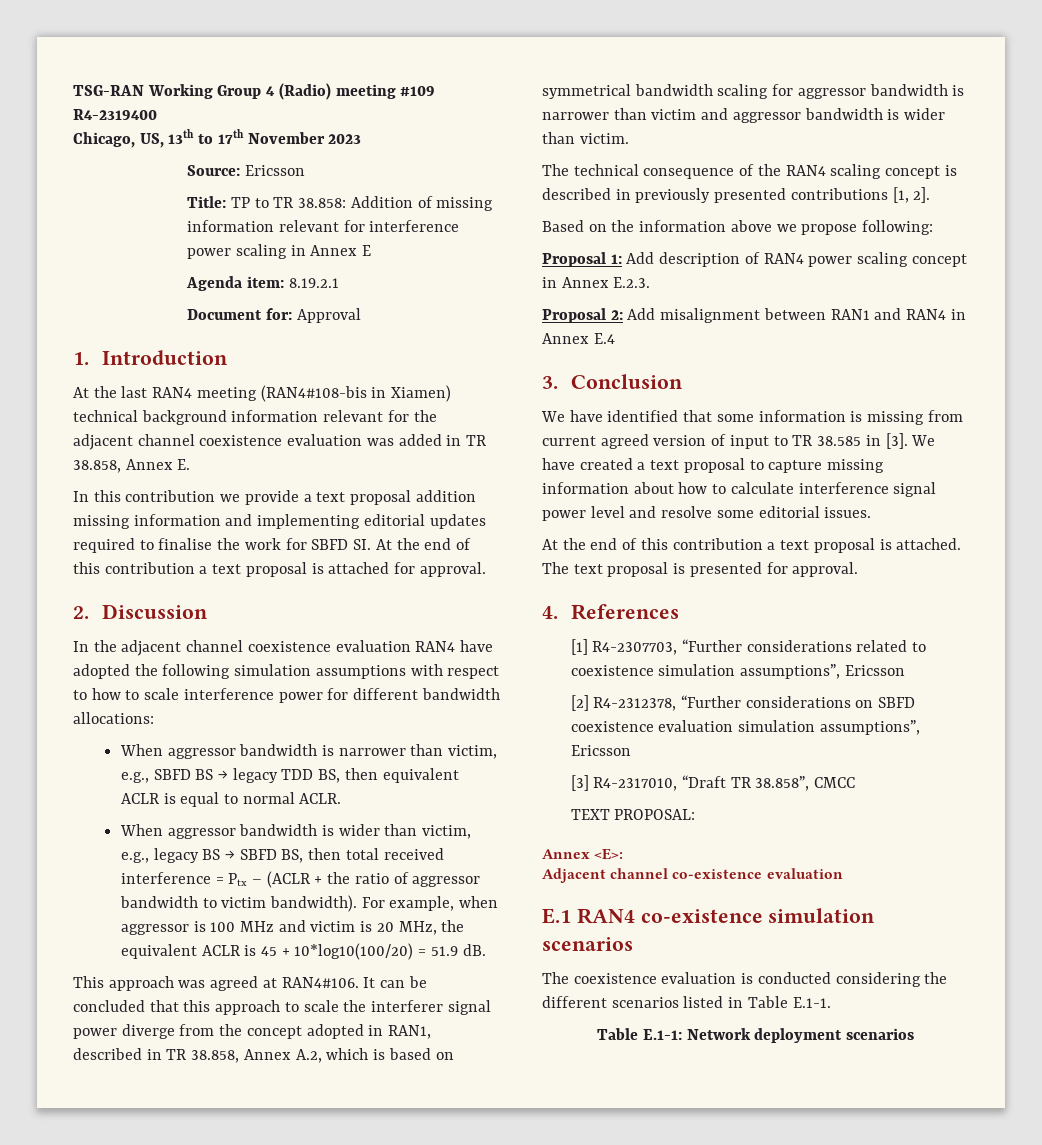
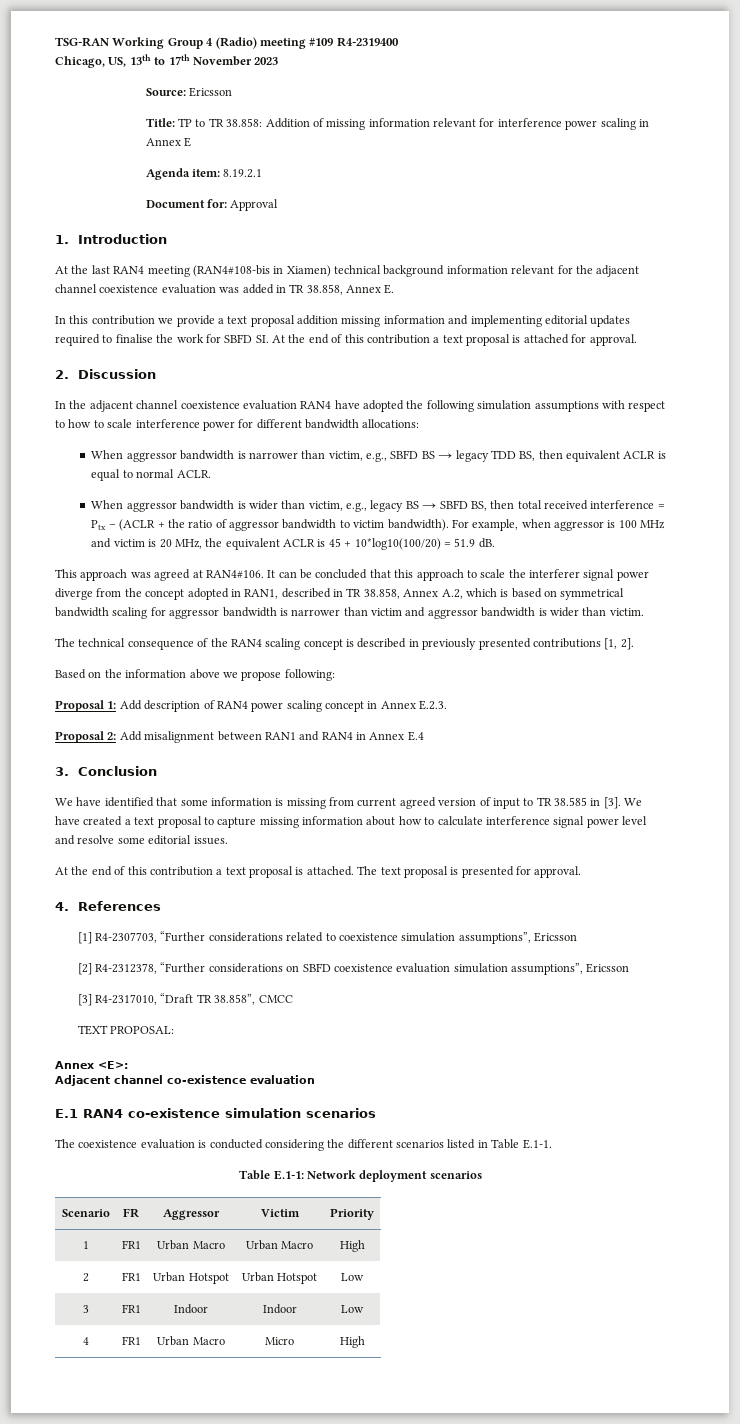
+ Scenario | FR | Aggressor | Victim | Priority
+ 1 | FR1 | Urban Macro | Urban Macro | High
+ 2 | FR1 | Urban Hotspot | Urban Hotspot | Low
+ 3 | FR1 | Indoor | Indoor | Low
+ 4 | FR1 | Urban Macro | Micro | High

